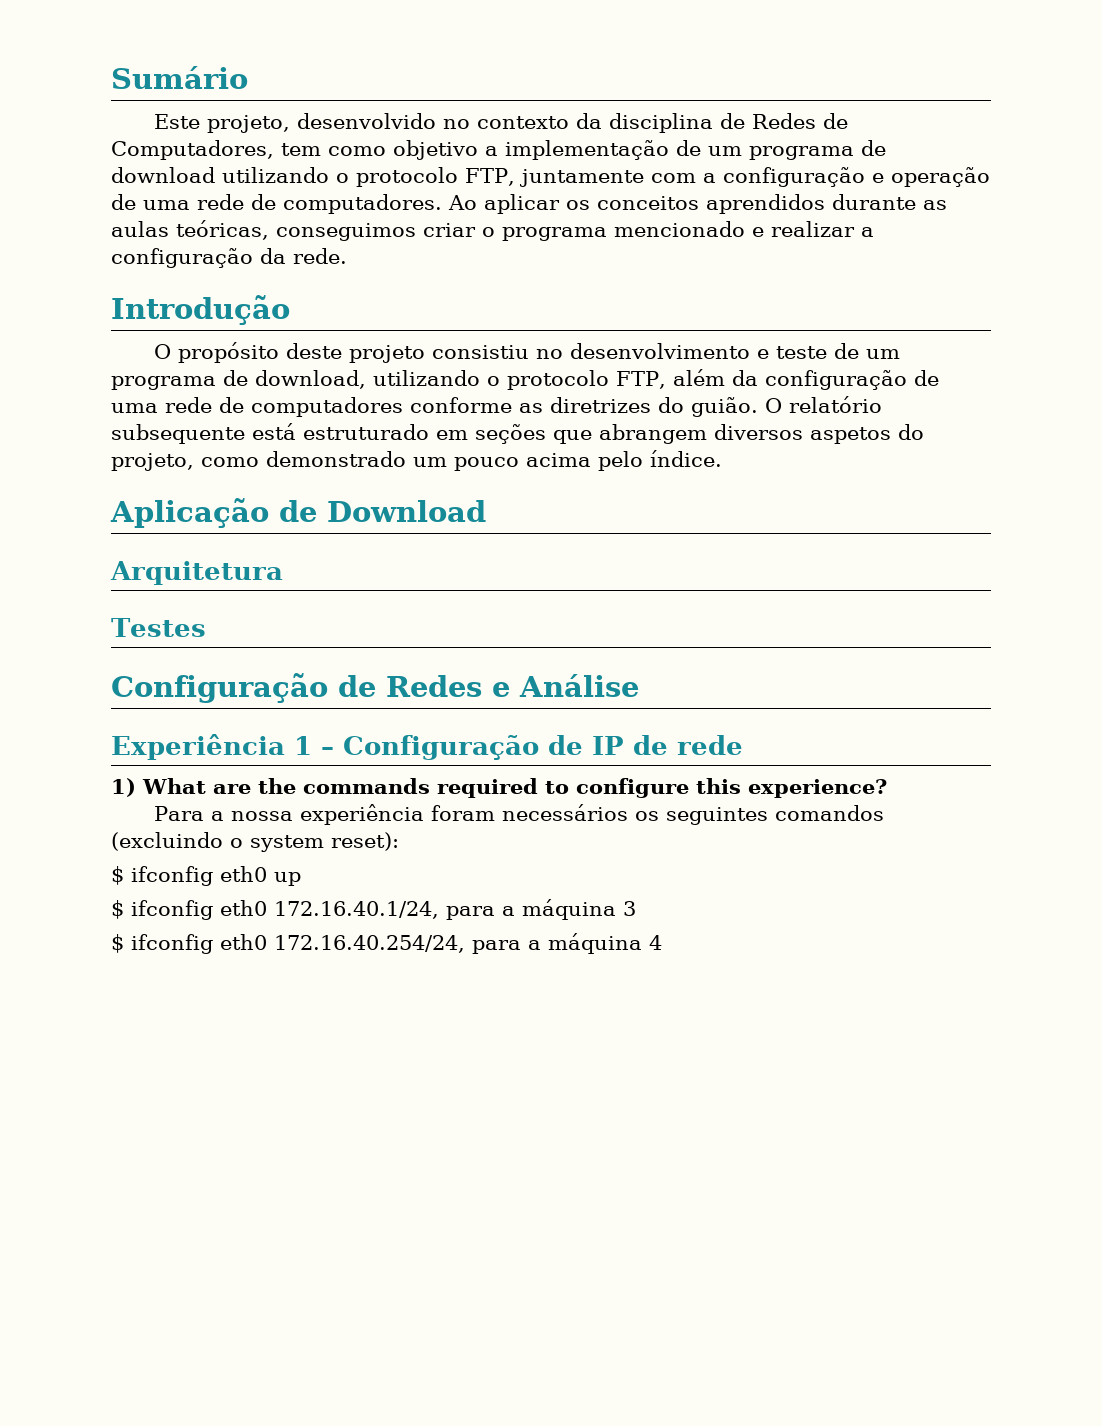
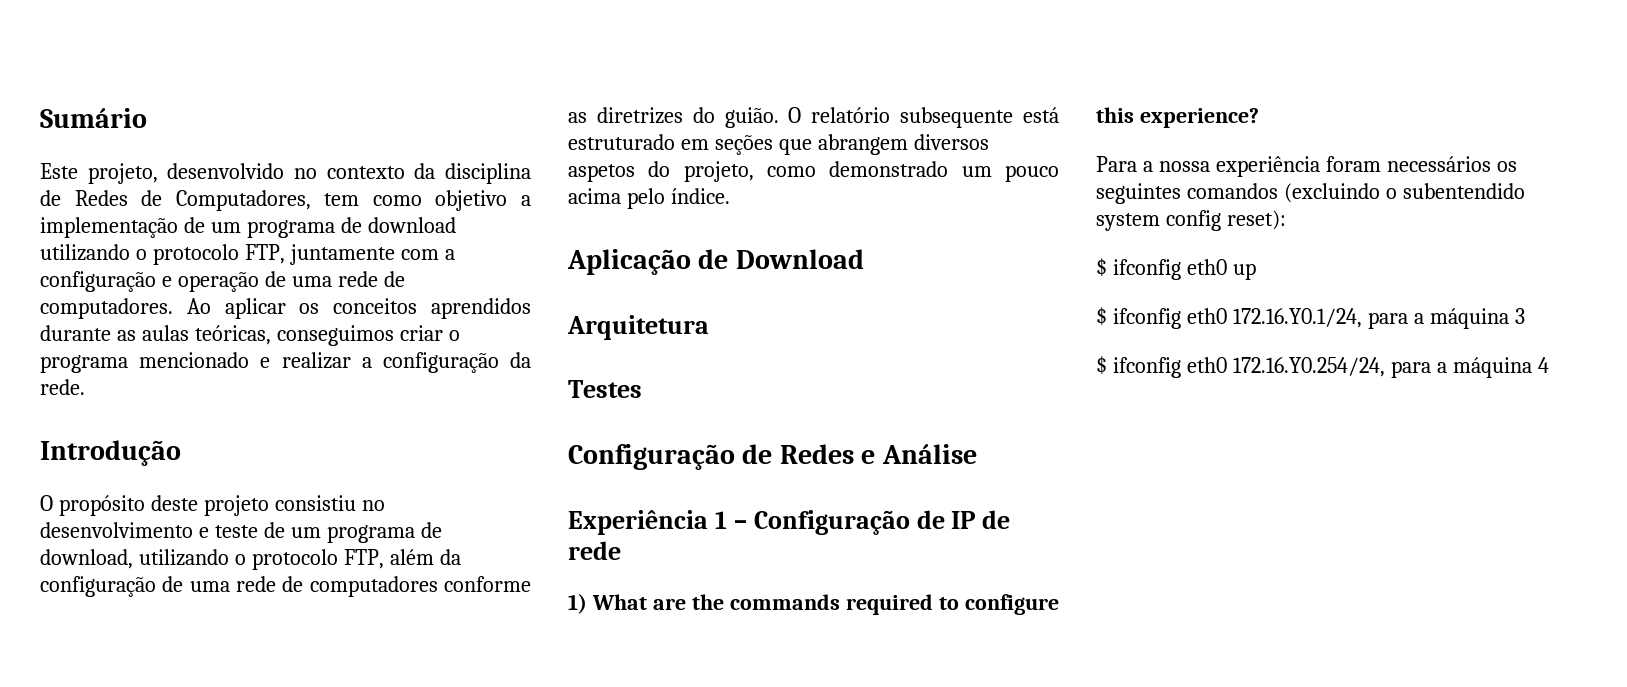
- Para a nossa experiência foram necessários os seguintes comandos (excluindo o system reset):
+ Para a nossa experiência foram necessários os seguintes comandos (excluindo o subentendido system config reset):
- $ ifconfig eth0 172.16.40.1/24, para a máquina 3
+ $ ifconfig eth0 172.16.Y0.1/24, para a máquina 3
- $ ifconfig eth0 172.16.40.254/24, para a máquina 4
+ $ ifconfig eth0 172.16.Y0.254/24, para a máquina 4

